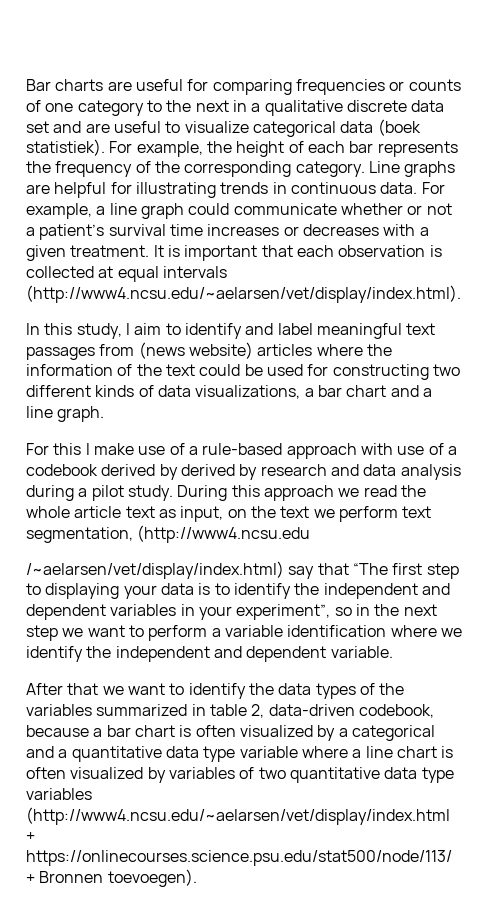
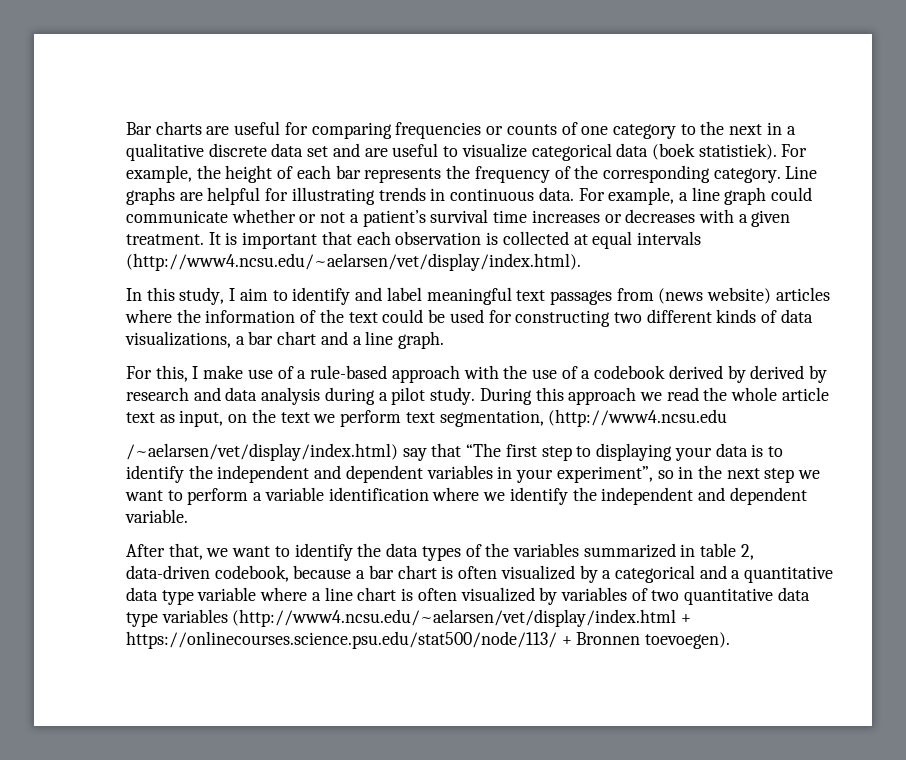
- For this I make use of a rule-based approach with use of a codebook derived by derived by research and data analysis during a pilot study.
+ For this, I make use of a rule-based approach with the use of a codebook derived by derived by research and data analysis during a pilot study.
- After that we want to identify the data types of the variables summarized in table 2, data-driven codebook, because a bar chart is often visualized by a categorical and a quantitative data type variable where a line chart is often visualized by variables of two quantitative data type variables (http://www4.ncsu.edu/~aelarsen/vet/display/index.html + https://onlinecourses.science.psu.edu/stat500/node/113/ + Bronnen toevoegen).
+ After that, we want to identify the data types of the variables summarized in table 2, data-driven codebook, because a bar chart is often visualized by a categorical and a quantitative data type variable where a line chart is often visualized by variables of two quantitative data type variables (http://www4.ncsu.edu/~aelarsen/vet/display/index.html + https://onlinecourses.science.psu.edu/stat500/node/113/ + Bronnen toevoegen).

